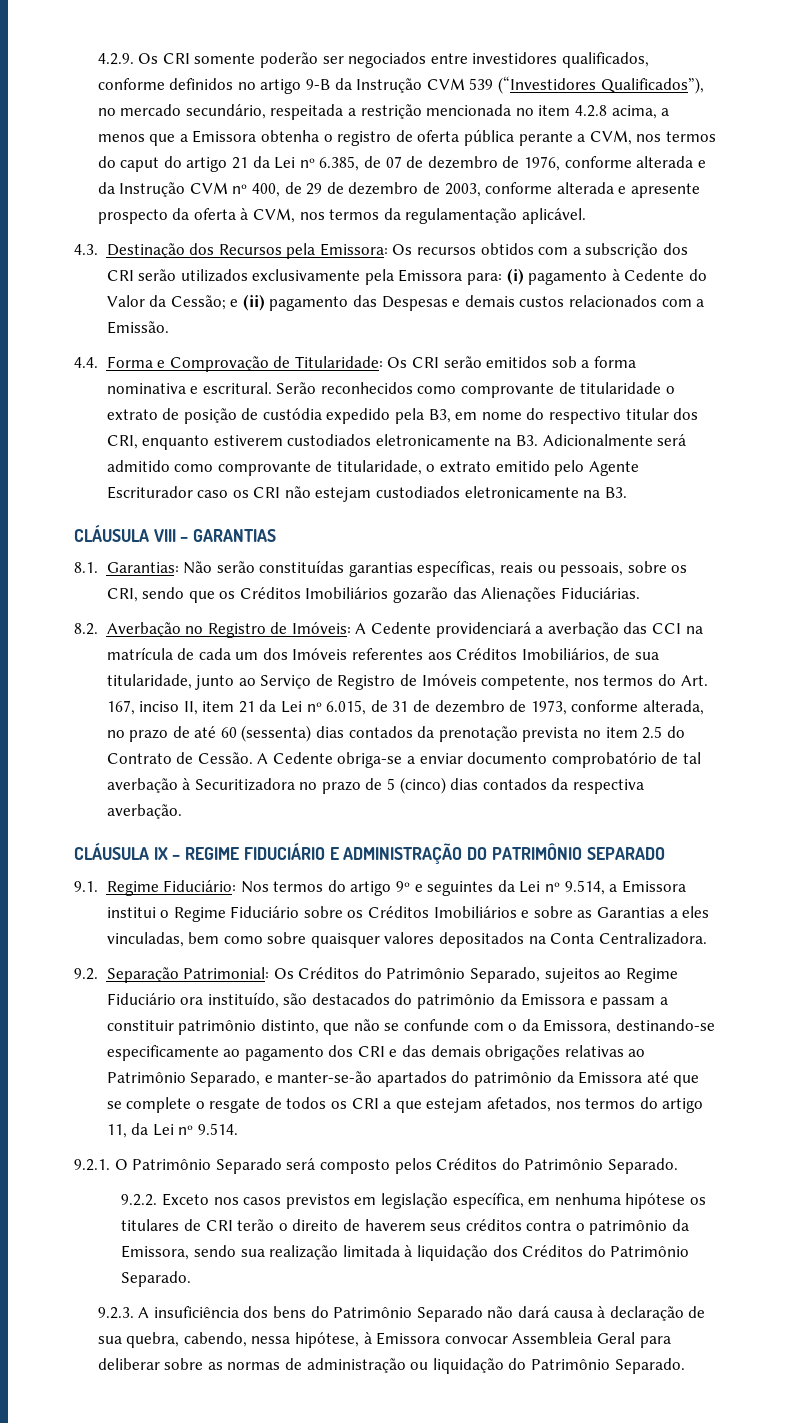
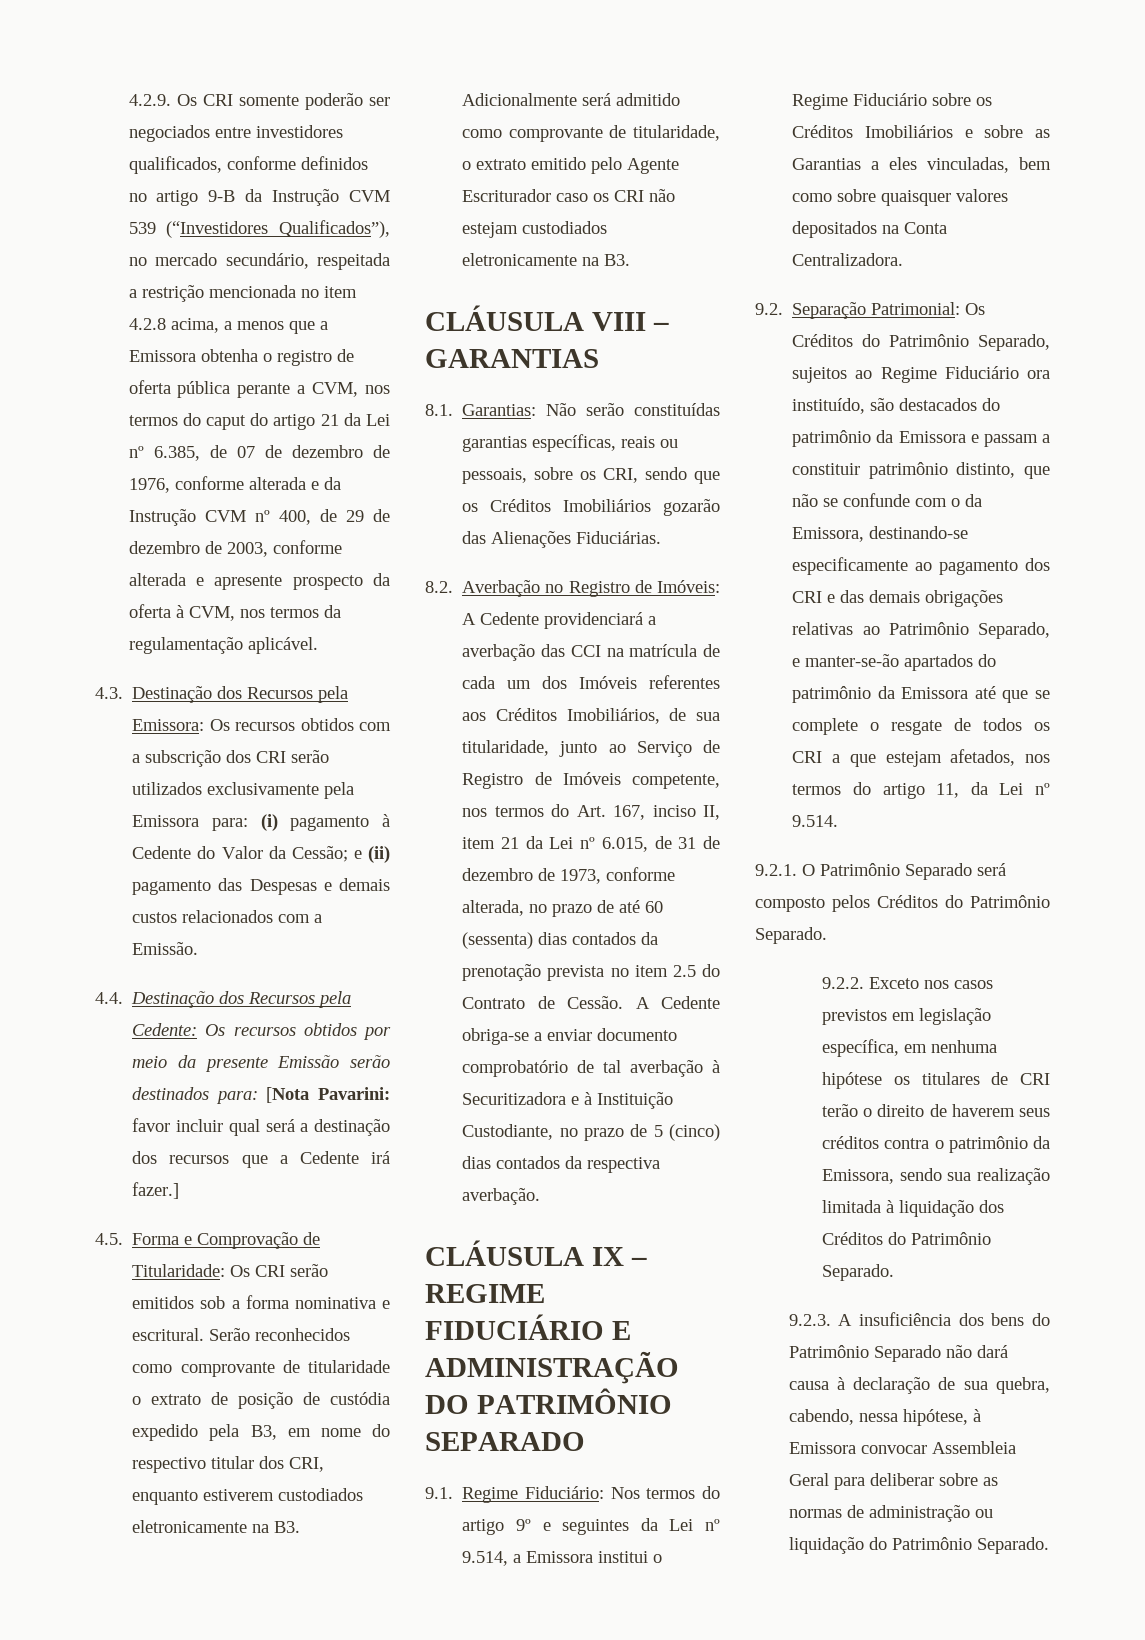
- 4.4. Forma e Comprovação de Titularidade: Os CRI serão emitidos sob a forma nominativa e escritural.
+ 4.4. Destinação dos Recursos pela Cedente: Os recursos obtidos por meio da presente Emissão serão destinados para: [Nota Pavarini: favor incluir qual será a destinação dos recursos que a Cedente irá fazer.]
+ 4.5. Forma e Comprovação de Titularidade: Os CRI serão emitidos sob a forma nominativa e escritural.
- A Cedente obriga-se a enviar documento comprobatório de tal averbação à Securitizadora no prazo de 5 (cinco) dias contados da respectiva averbação.
+ A Cedente obriga-se a enviar documento comprobatório de tal averbação à Securitizadora e à Instituição Custodiante, no prazo de 5 (cinco) dias contados da respectiva averbação.

